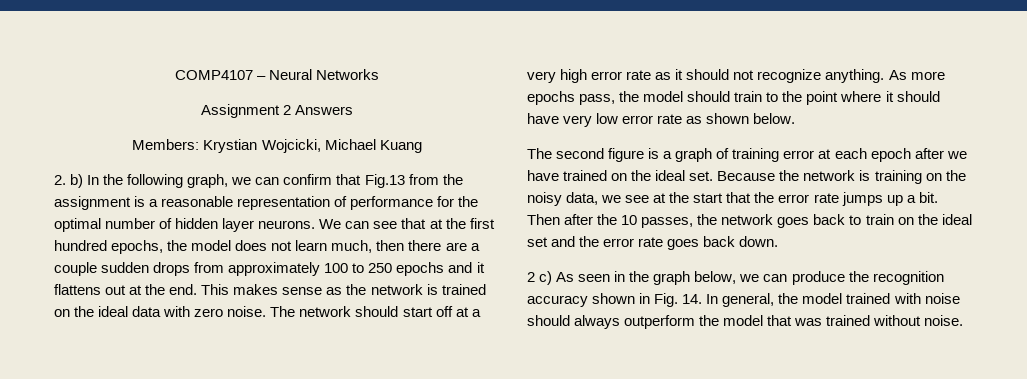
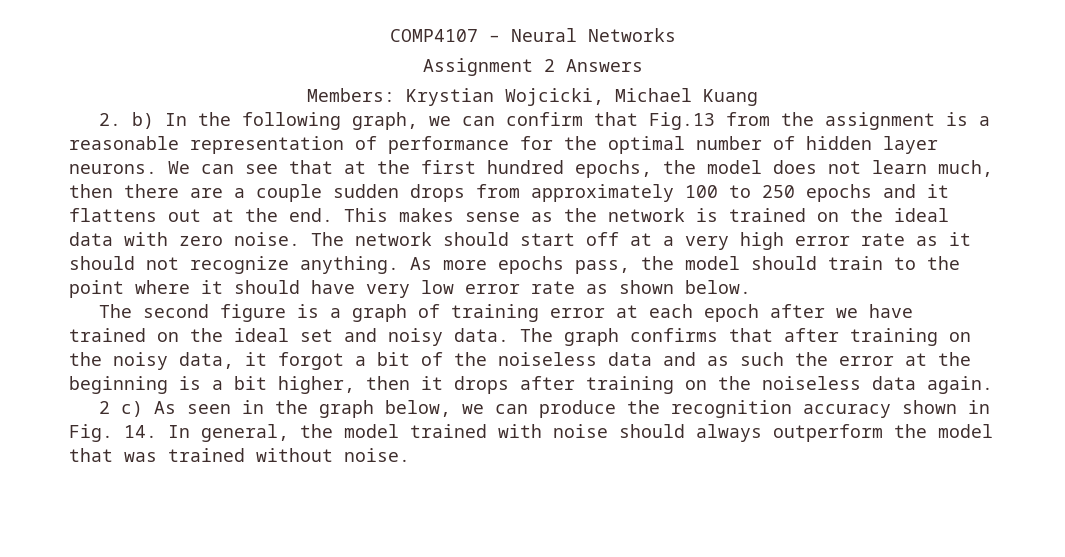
- The second figure is a graph of training error at each epoch after we have trained on the ideal set. Because the network is training on the noisy data, we see at the start that the error rate jumps up a bit. Then after the 10 passes, the network goes back to train on the ideal set and the error rate goes back down.
+ The second figure is a graph of training error at each epoch after we have trained on the ideal set and noisy data. The graph confirms that after training on the noisy data, it forgot a bit of the noiseless data and as such the error at the beginning is a bit higher, then it drops after training on the noiseless data again.

